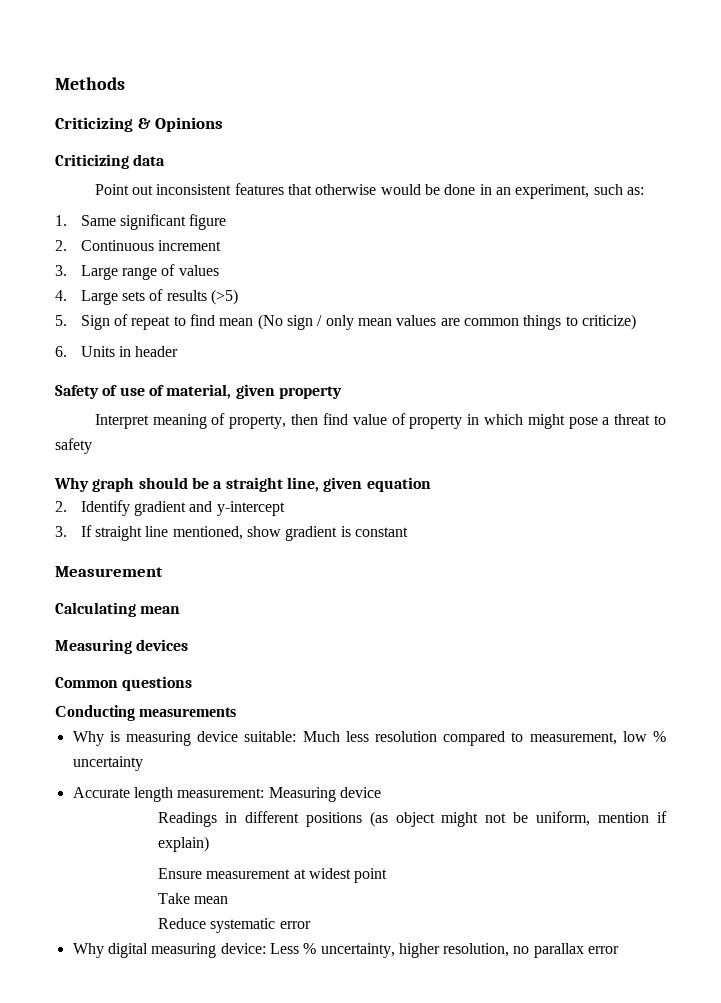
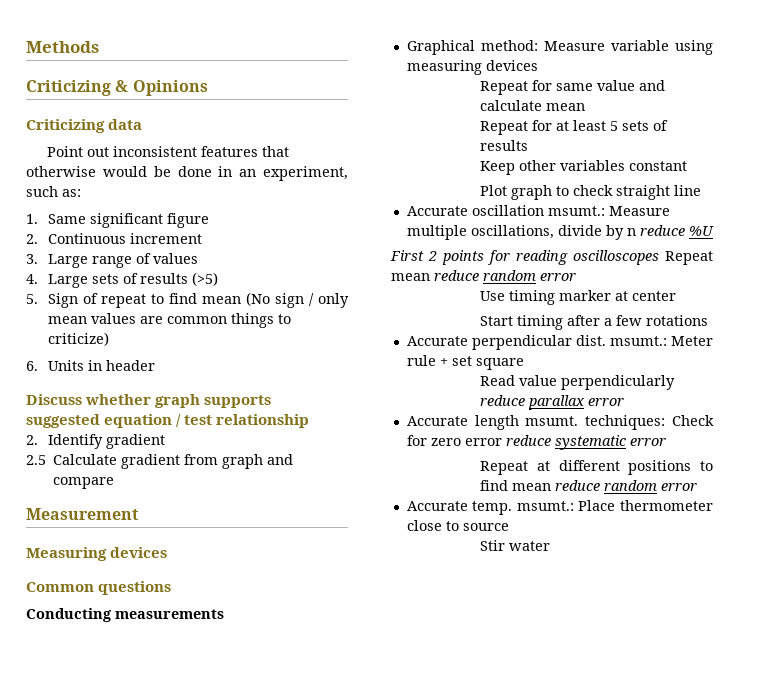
- Safety of use of material, given property
- Interpret meaning of property, then find value of property in which might pose a threat to safety
- Why graph should be a straight line, given equation
- 2. Identify gradient and y-intercept
- 3. If straight line mentioned, show gradient is constant
+ Discuss whether graph supports suggested equation / test relationship
+ 2. Identify gradient
+ 2.5 Calculate gradient from graph and compare
- Calculating mean
- Why is measuring device suitable: Much less resolution compared to measurement, low % uncertainty
- Accurate length measurement: Measuring device
- Readings in different positions (as object might not be uniform, mention if explain)
- Ensure measurement at widest point
- Take mean
- Reduce systematic error
- Why digital measuring device: Less % uncertainty, higher resolution, no parallax error
+ Graphical method: Measure variable using measuring devices
+ Repeat for same value and calculate mean
+ Repeat for at least 5 sets of results
+ Keep other variables constant
+ Plot graph to check straight line
+ Accurate oscillation msumt.: Measure multiple oscillations, divide by n reduce %U
+ First 2 points for reading oscilloscopes Repeat mean reduce random error
+ Use timing marker at center
+ Start timing after a few rotations
+ Accurate perpendicular dist. msumt.: Meter rule + set square
+ Read value perpendicularly reduce parallax error
+ Accurate length msumt. techniques: Check for zero error reduce systematic error
+ Repeat at different positions to find mean reduce random error
+ Accurate temp. msumt.: Place thermometer close to source
+ Stir water

